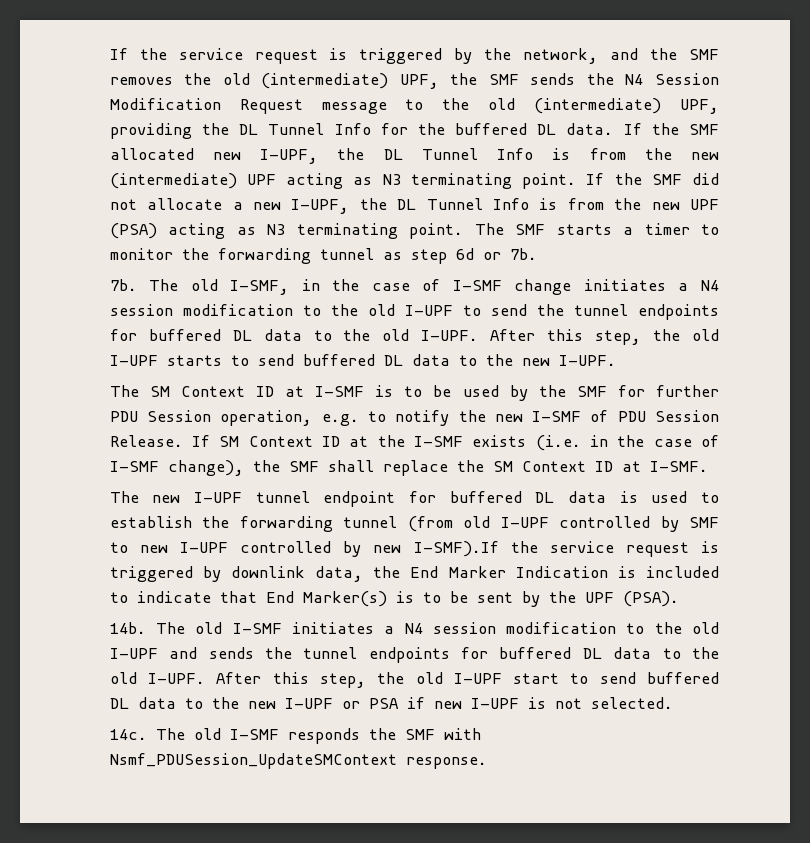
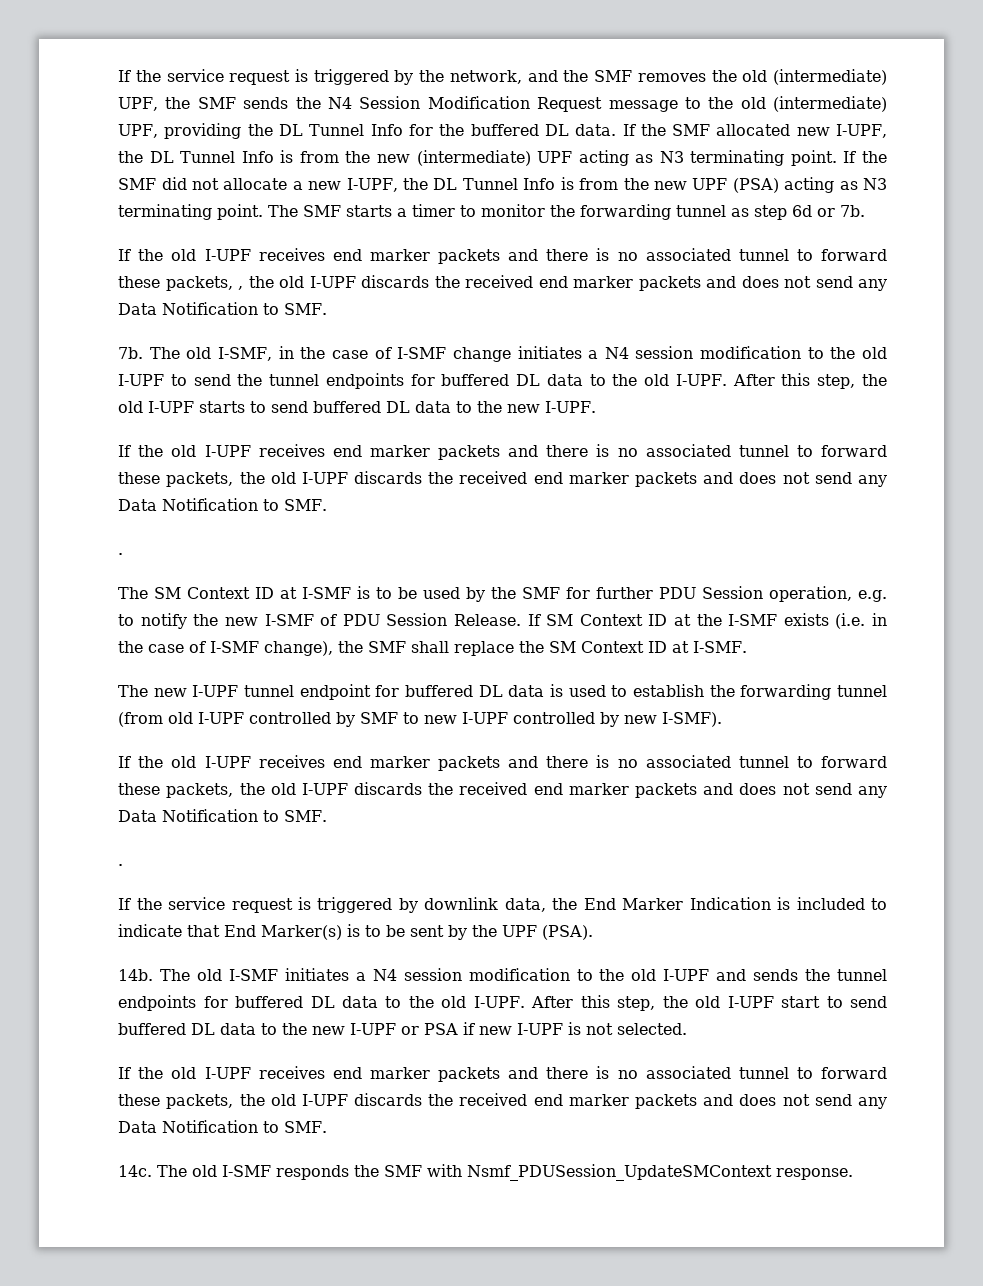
+ If the old I-UPF receives end marker packets and there is no associated tunnel to forward these packets, , the old I-UPF discards the received end marker packets and does not send any Data Notification to SMF.
  After this step, the old I-UPF starts to send buffered DL data to the new I-UPF.
+ If the old I-UPF receives end marker packets and there is no associated tunnel to forward these packets, the old I-UPF discards the received end marker packets and does not send any Data Notification to SMF.
+ .
- The new I-UPF tunnel endpoint for buffered DL data is used to establish the forwarding tunnel (from old I-UPF controlled by SMF to new I-UPF controlled by new I-SMF).If the service request is triggered by downlink data, the End Marker Indication is included to indicate that End Marker(s) is to be sent by the UPF (PSA).
+ The new I-UPF tunnel endpoint for buffered DL data is used to establish the forwarding tunnel (from old I-UPF controlled by SMF to new I-UPF controlled by new I-SMF).
+ If the old I-UPF receives end marker packets and there is no associated tunnel to forward these packets, the old I-UPF discards the received end marker packets and does not send any Data Notification to SMF.
+ .
+ If the service request is triggered by downlink data, the End Marker Indication is included to indicate that End Marker(s) is to be sent by the UPF (PSA).
  After this step, the old I-UPF start to send buffered DL data to the new I-UPF or PSA if new I-UPF is not selected.
+ If the old I-UPF receives end marker packets and there is no associated tunnel to forward these packets, the old I-UPF discards the received end marker packets and does not send any Data Notification to SMF.

